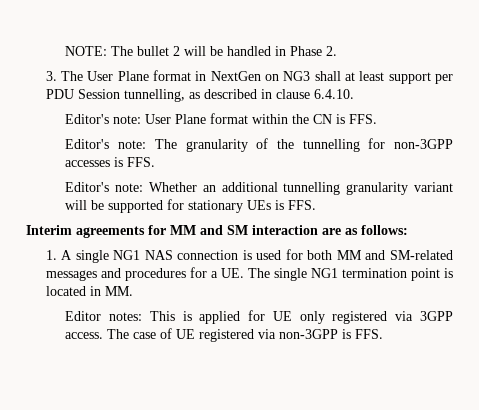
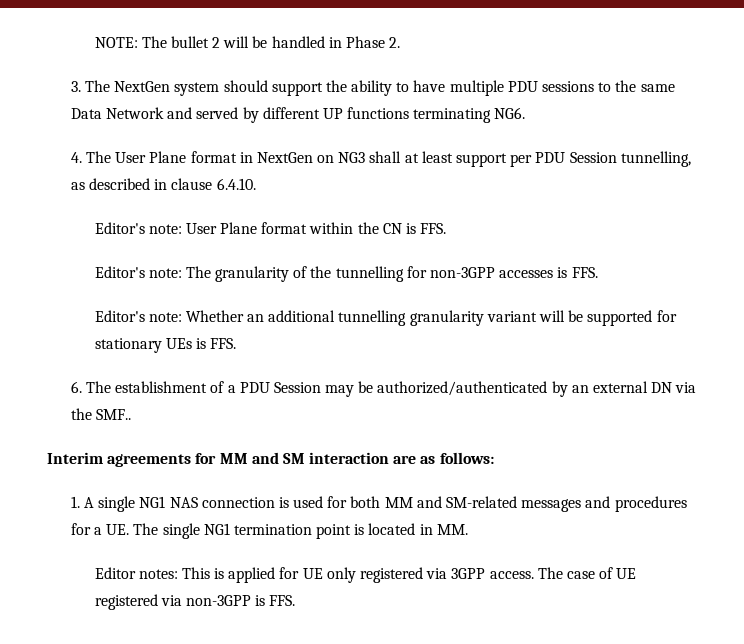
- 3. The User Plane format in NextGen on NG3 shall at least support per PDU Session tunnelling, as described in clause 6.4.10.
+ 3. The NextGen system should support the ability to have multiple PDU sessions to the same Data Network and served by different UP functions terminating NG6.
+ 4. The User Plane format in NextGen on NG3 shall at least support per PDU Session tunnelling, as described in clause 6.4.10.
+ 6. The establishment of a PDU Session may be authorized/authenticated by an external DN via the SMF..

